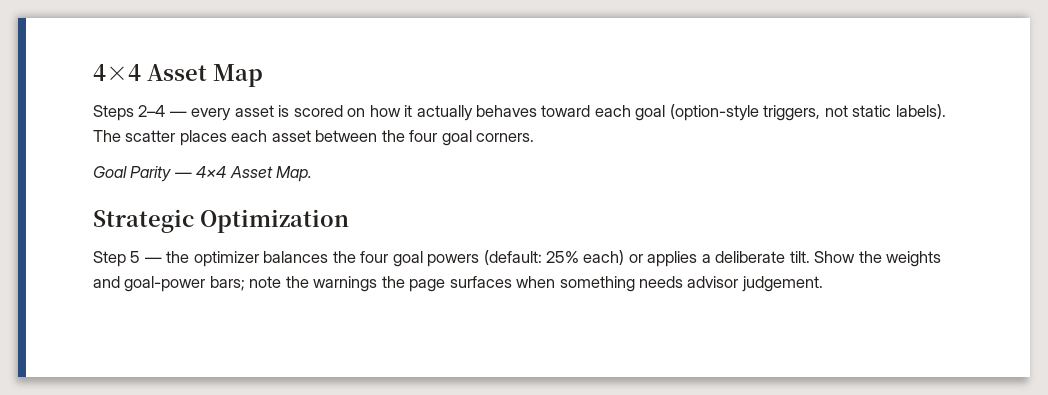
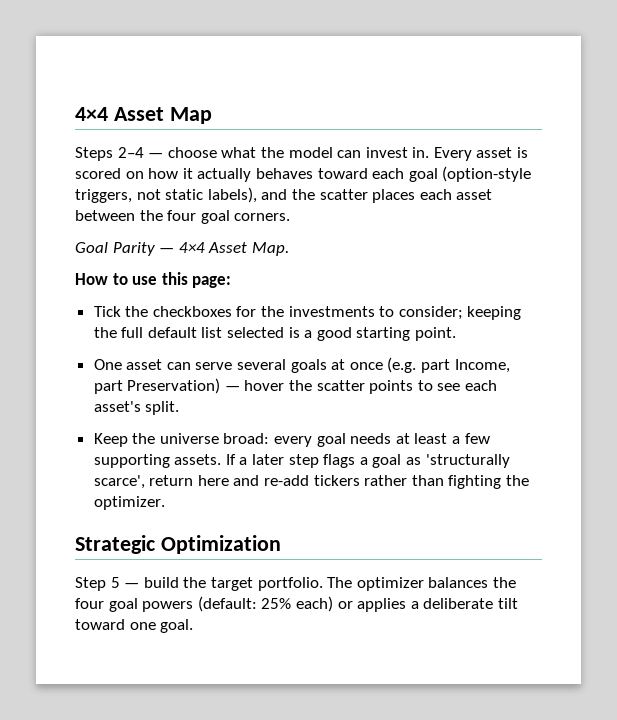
- Steps 2–4 — every asset is scored on how it actually behaves toward each goal (option-style triggers, not static labels). The scatter places each asset between the four goal corners.
+ Steps 2–4 — choose what the model can invest in. Every asset is scored on how it actually behaves toward each goal (option-style triggers, not static labels), and the scatter places each asset between the four goal corners.
+ How to use this page:
+ Tick the checkboxes for the investments to consider; keeping the full default list selected is a good starting point.
+ One asset can serve several goals at once (e.g. part Income, part Preservation) — hover the scatter points to see each asset's split.
+ Keep the universe broad: every goal needs at least a few supporting assets. If a later step flags a goal as 'structurally scarce', return here and re-add tickers rather than fighting the optimizer.
- Step 5 — the optimizer balances the four goal powers (default: 25% each) or applies a deliberate tilt. Show the weights and goal-power bars; note the warnings the page surfaces when something needs advisor judgement.
+ Step 5 — build the target portfolio. The optimizer balances the four goal powers (default: 25% each) or applies a deliberate tilt toward one goal.

